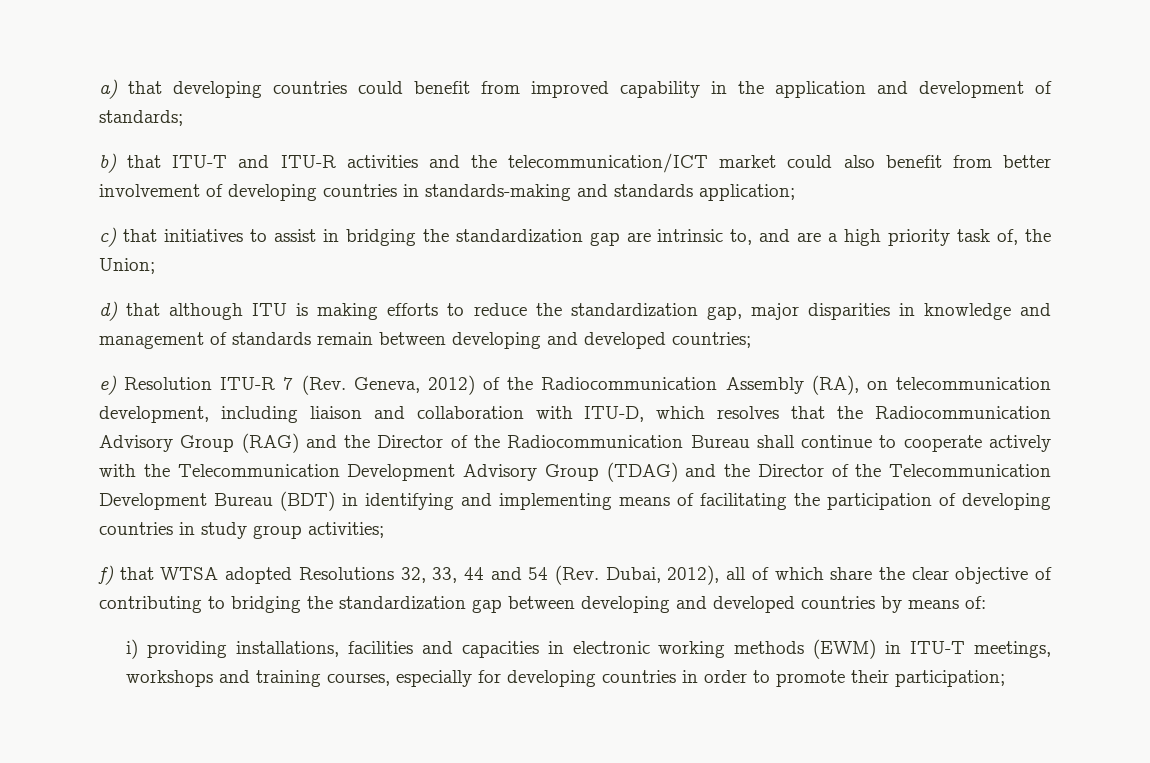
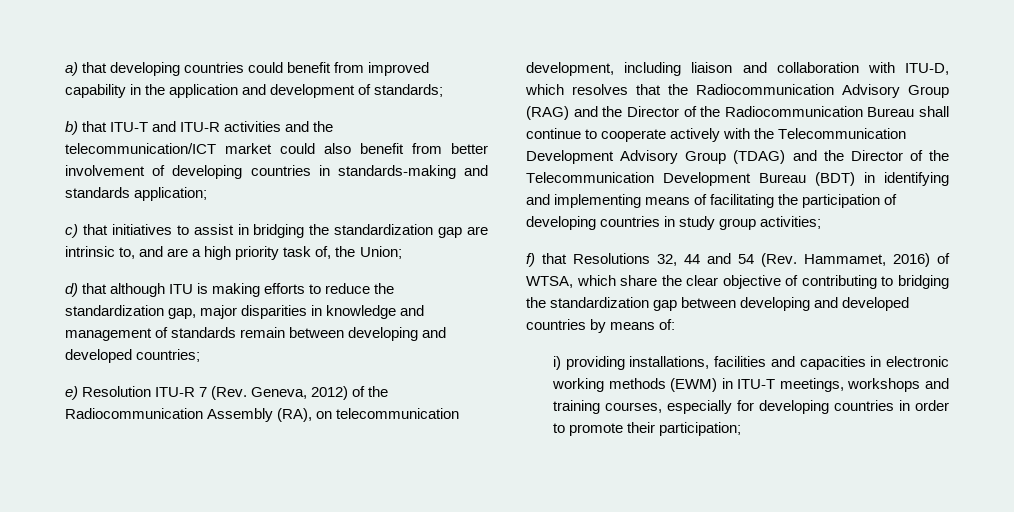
- f) that WTSA adopted Resolutions 32, 33, 44 and 54 (Rev. Dubai, 2012), all of which share the clear objective of contributing to bridging the standardization gap between developing and developed countries by means of:
+ f) that Resolutions 32, 44 and 54 (Rev. Hammamet, 2016) of WTSA, which share the clear objective of contributing to bridging the standardization gap between developing and developed countries by means of:

